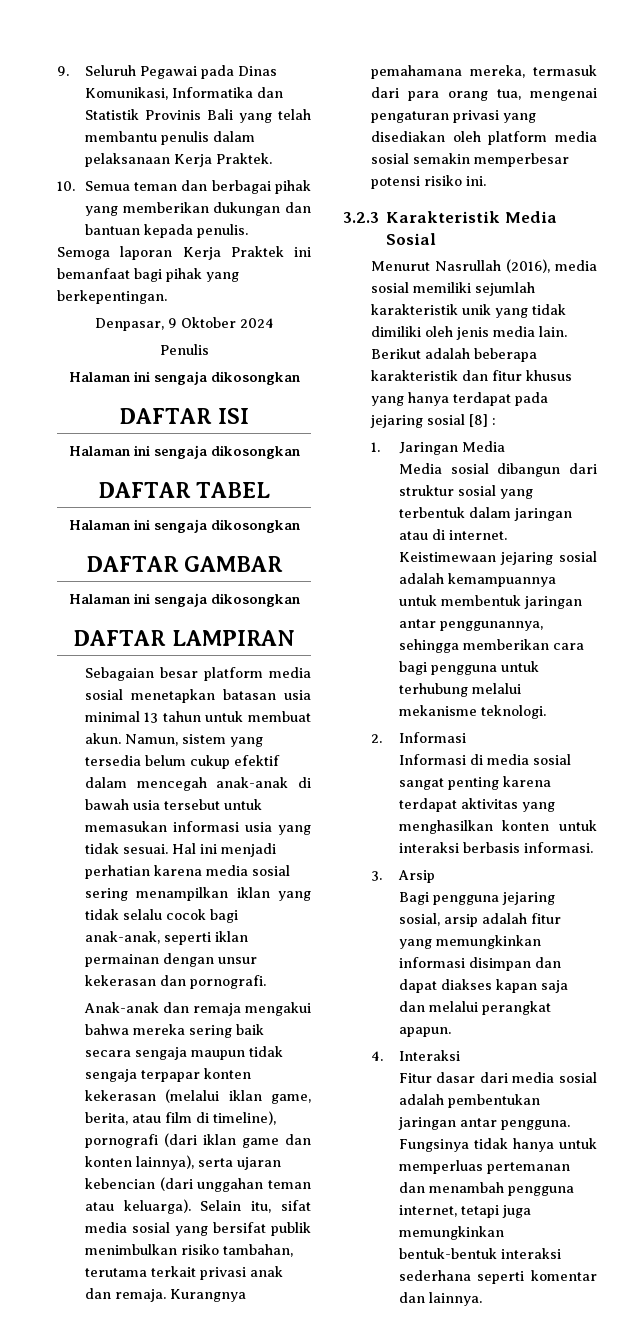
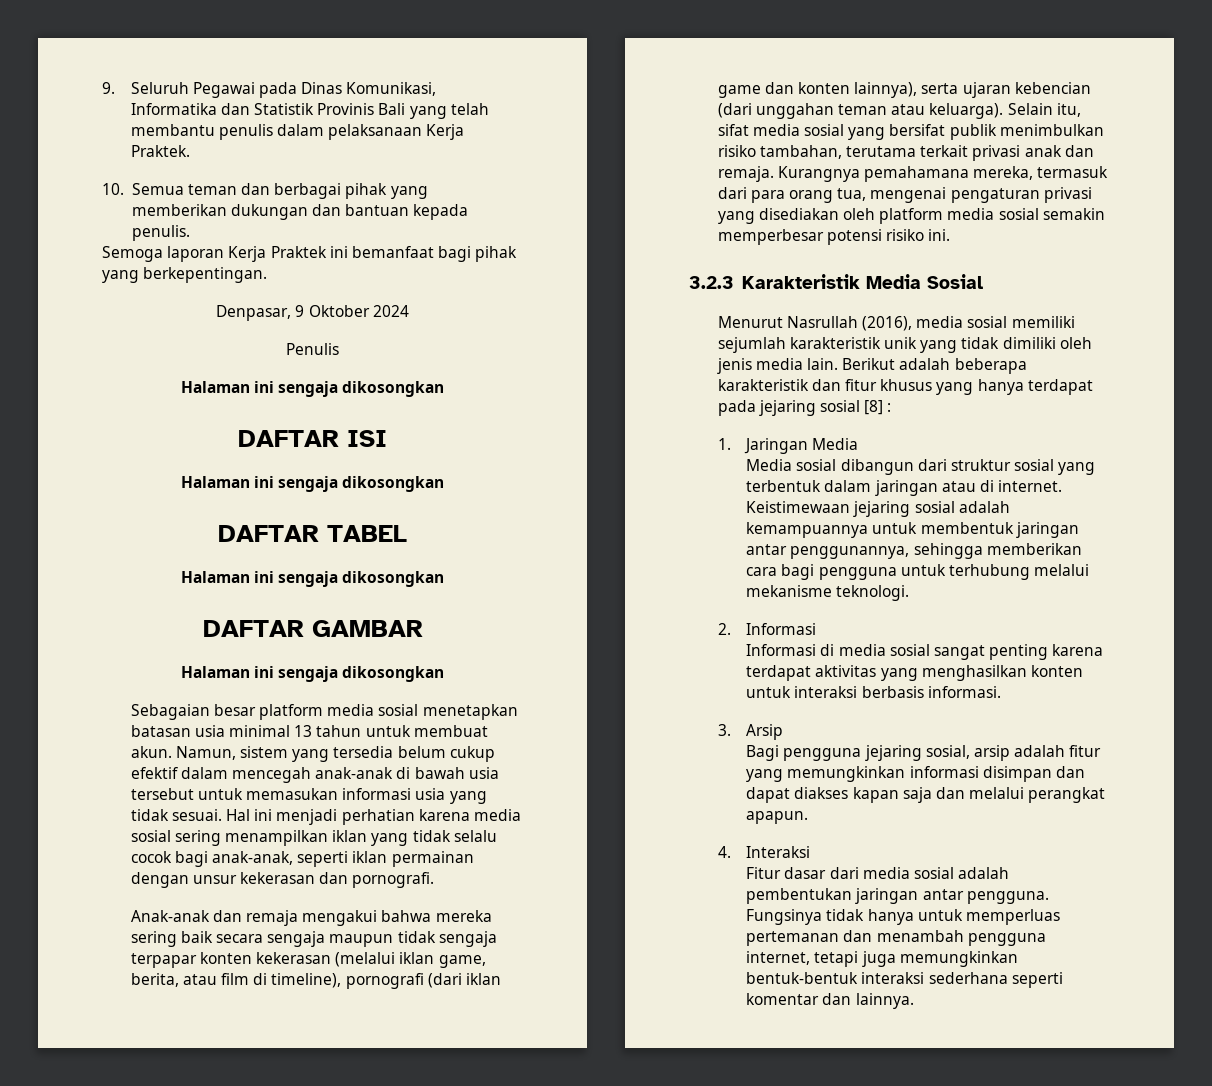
- DAFTAR LAMPIRAN

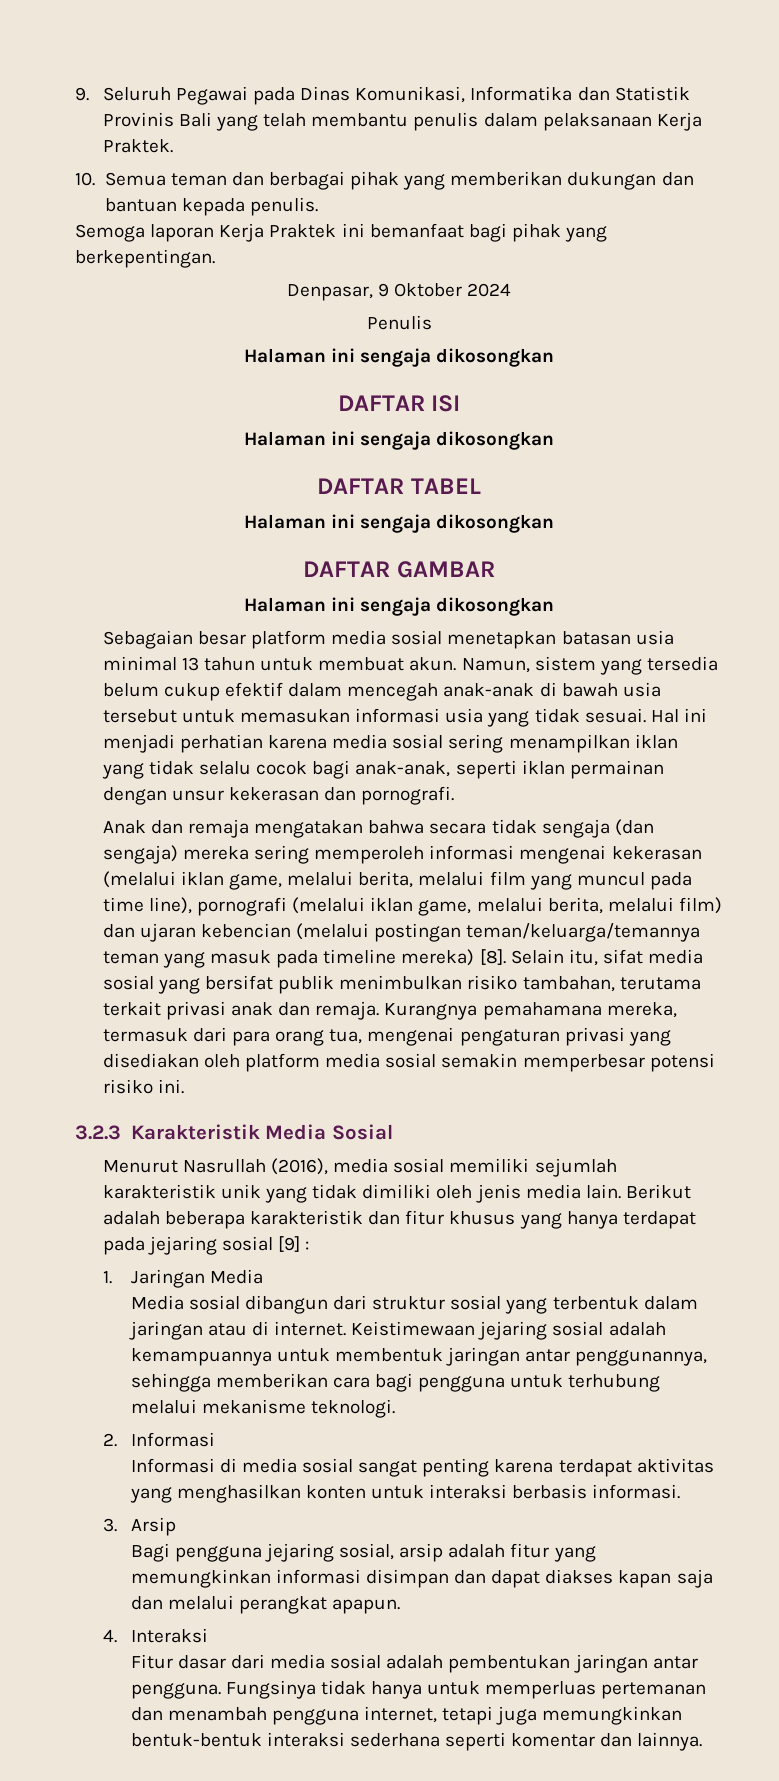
- Anak-anak dan remaja mengakui bahwa mereka sering baik secara sengaja maupun tidak sengaja terpapar konten kekerasan (melalui iklan game, berita, atau film di timeline), pornografi (dari iklan game dan konten lainnya), serta ujaran kebencian (dari unggahan teman atau keluarga).
+ Anak dan remaja mengatakan bahwa secara tidak sengaja (dan sengaja) mereka sering memperoleh informasi mengenai kekerasan (melalui iklan game, melalui berita, melalui film yang muncul pada time line), pornografi (melalui iklan game, melalui berita, melalui film) dan ujaran kebencian (melalui postingan teman/keluarga/temannya teman yang masuk pada timeline mereka) [8].
- Berikut adalah beberapa karakteristik dan fitur khusus yang hanya terdapat pada jejaring sosial [8] :
+ Berikut adalah beberapa karakteristik dan fitur khusus yang hanya terdapat pada jejaring sosial [9] :

